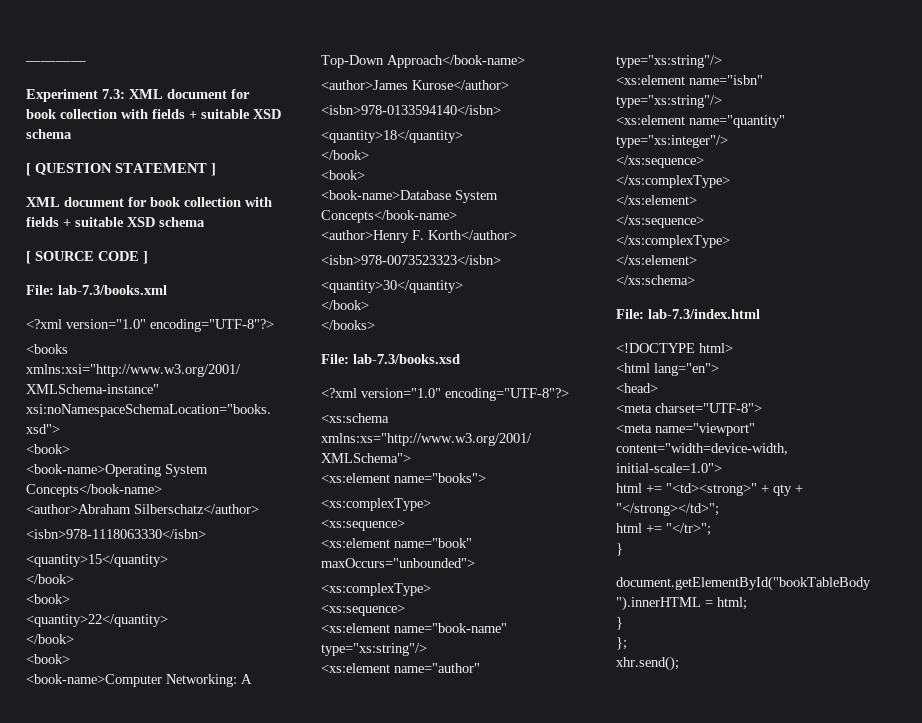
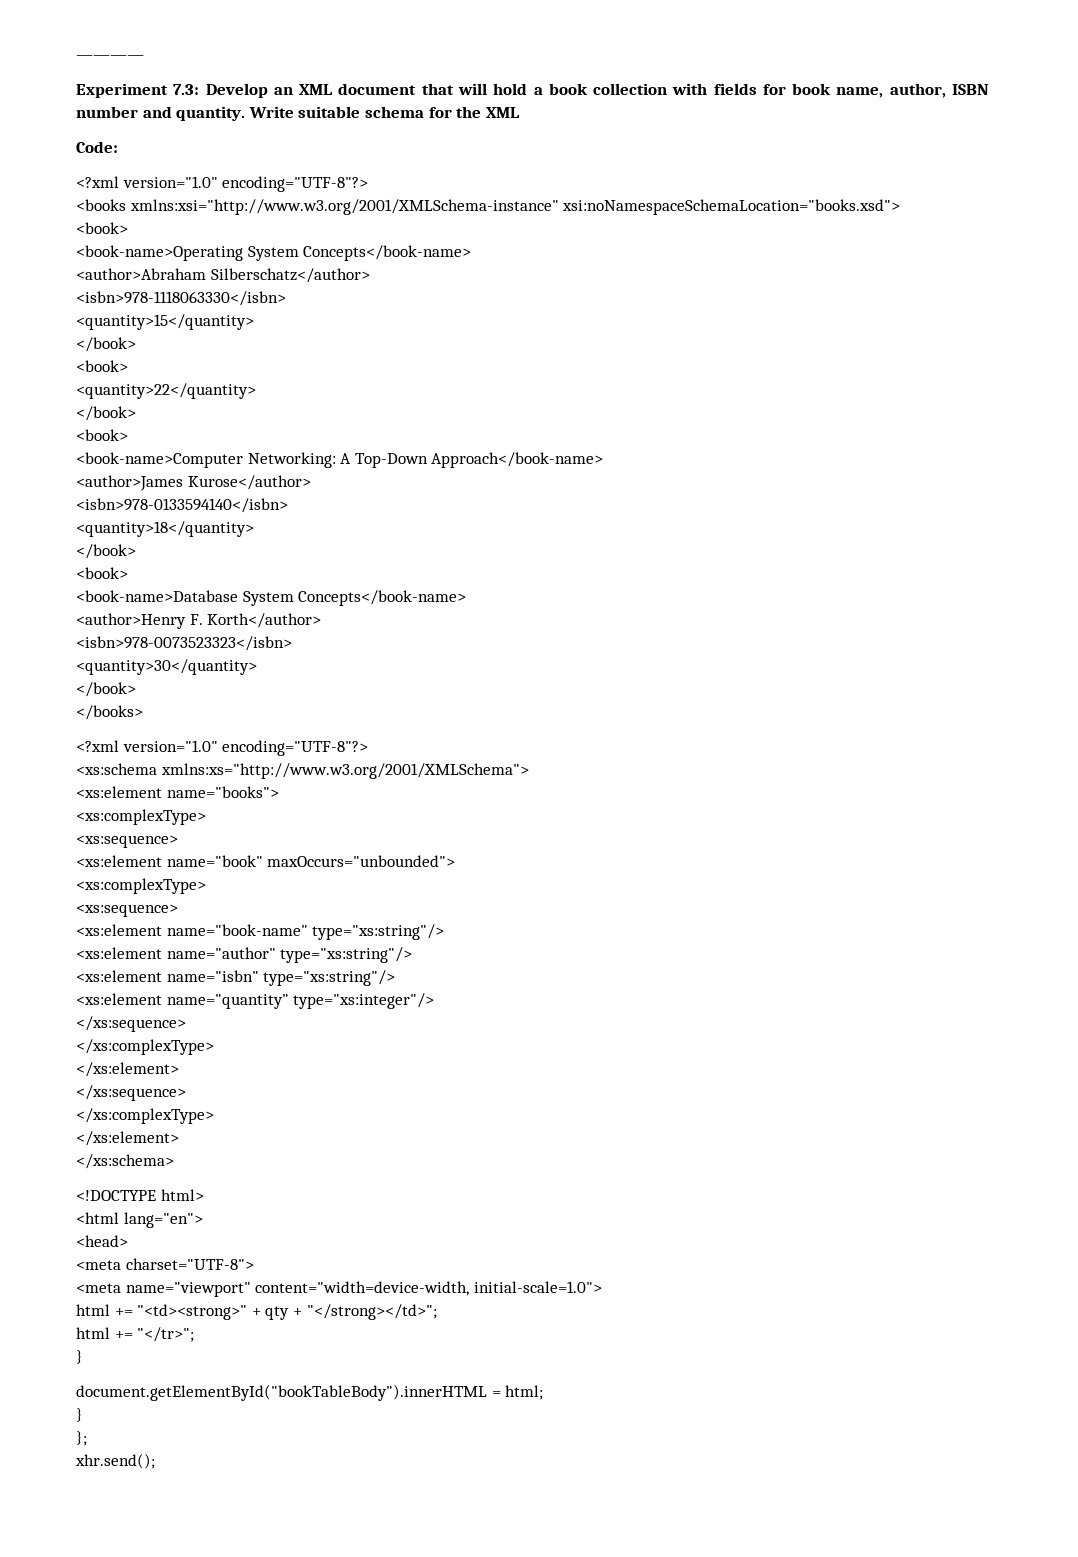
- Experiment 7.3: XML document for book collection with fields + suitable XSD schema
- [ QUESTION STATEMENT ]
- XML document for book collection with fields + suitable XSD schema
- [ SOURCE CODE ]
- File: lab-7.3/books.xml
+ Experiment 7.3: Develop an XML document that will hold a book collection with fields for book name, author, ISBN number and quantity. Write suitable schema for the XML
+ Code:
- File: lab-7.3/books.xsd
- File: lab-7.3/index.html

